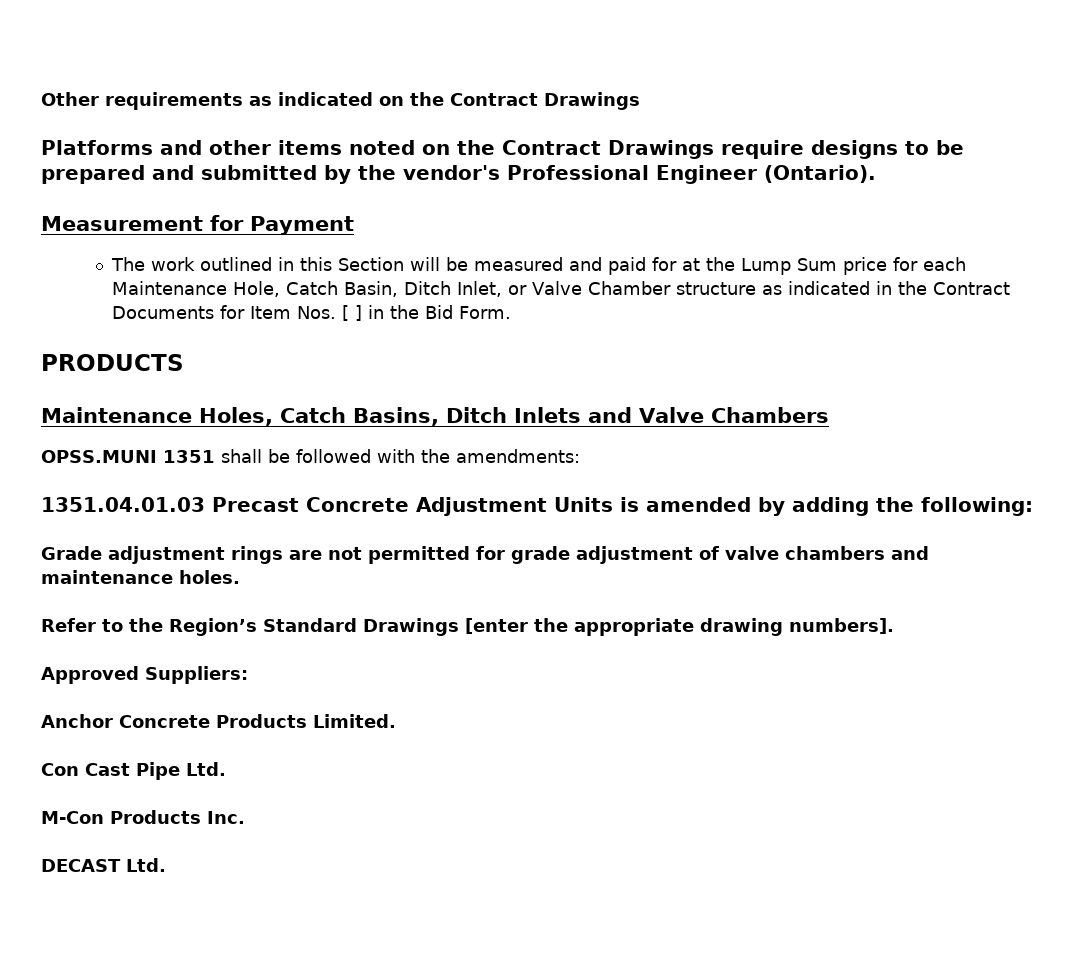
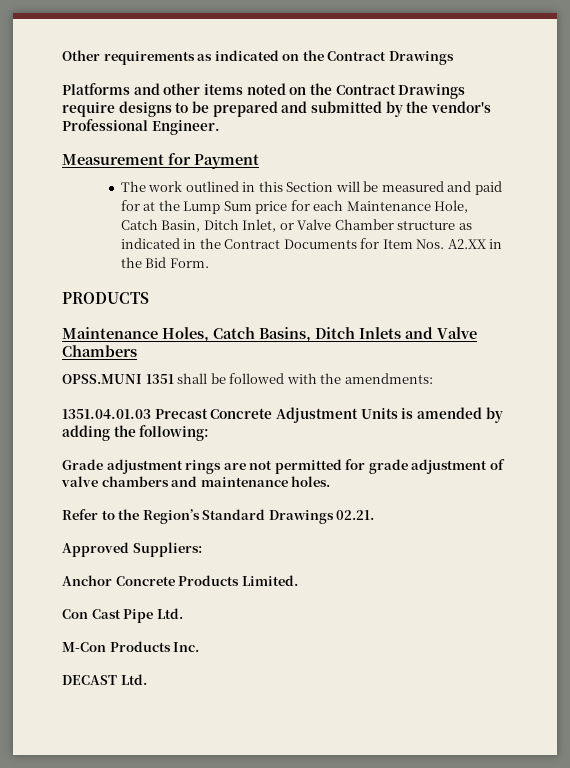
- Platforms and other items noted on the Contract Drawings require designs to be prepared and submitted by the vendor's Professional Engineer (Ontario).
+ Platforms and other items noted on the Contract Drawings require designs to be prepared and submitted by the vendor's Professional Engineer.
- The work outlined in this Section will be measured and paid for at the Lump Sum price for each Maintenance Hole, Catch Basin, Ditch Inlet, or Valve Chamber structure as indicated in the Contract Documents for Item Nos. [ ] in the Bid Form.
+ The work outlined in this Section will be measured and paid for at the Lump Sum price for each Maintenance Hole, Catch Basin, Ditch Inlet, or Valve Chamber structure as indicated in the Contract Documents for Item Nos. A2.XX in the Bid Form.
- Refer to the Region’s Standard Drawings [enter the appropriate drawing numbers].
+ Refer to the Region’s Standard Drawings 02.21.

